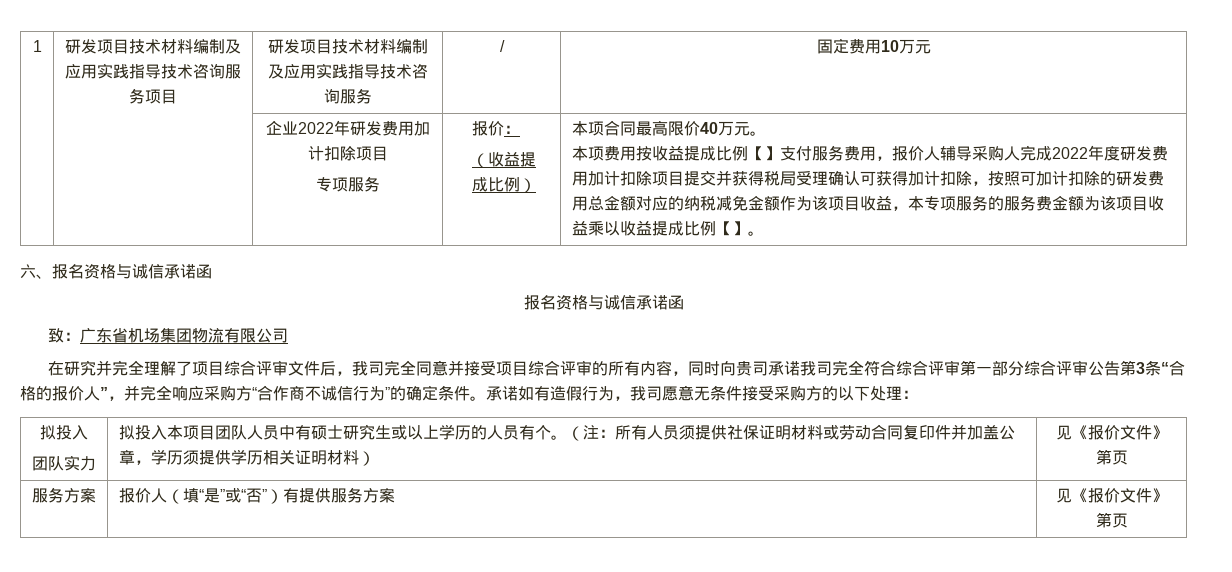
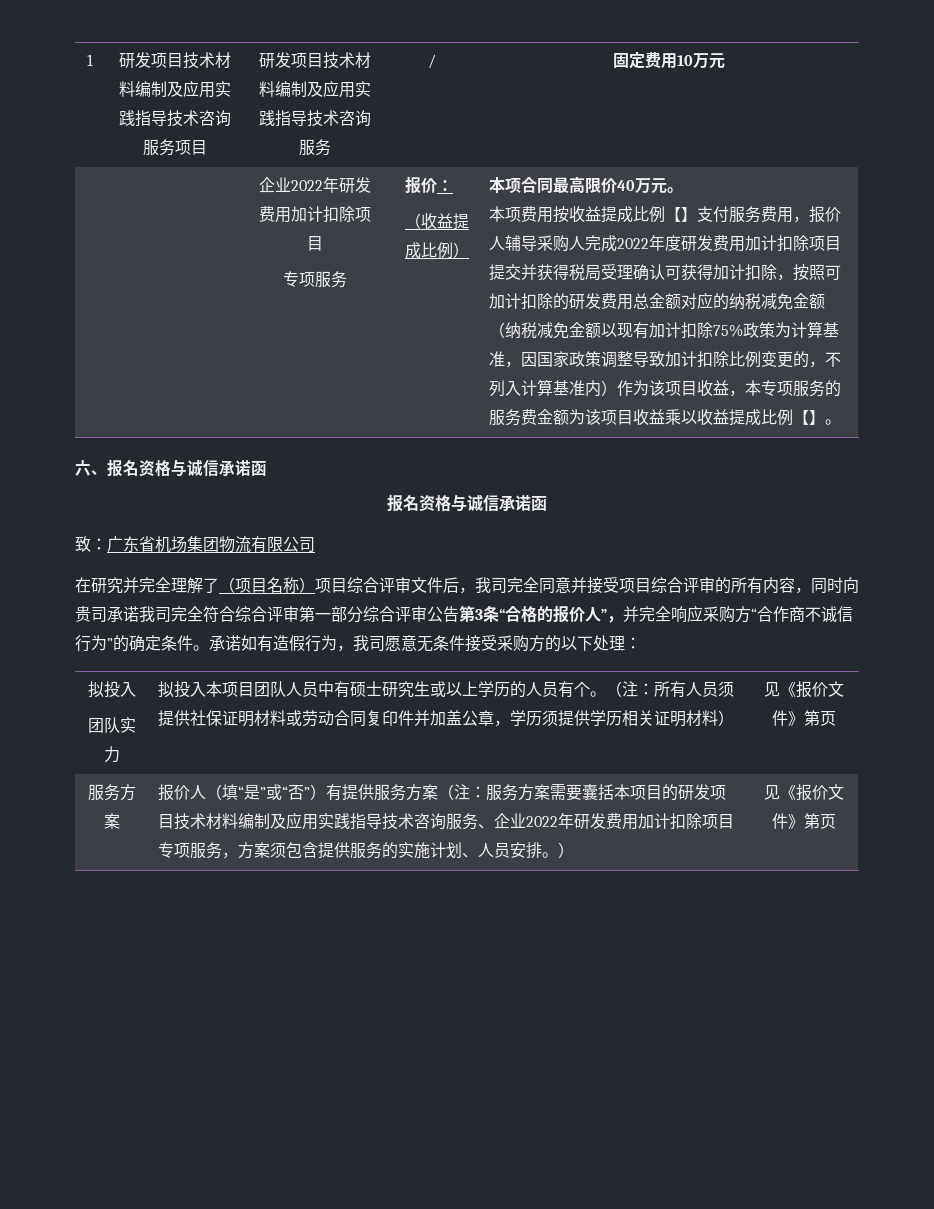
- 本项费用按收益提成比例【】支付服务费用，报价人辅导采购人完成2022年度研发费用加计扣除项目提交并获得税局受理确认可获得加计扣除，按照可加计扣除的研发费用总金额对应的纳税减免金额作为该项目收益，本专项服务的服务费金额为该项目收益乘以收益提成比例【】。
+ 本项费用按收益提成比例【】支付服务费用，报价人辅导采购人完成2022年度研发费用加计扣除项目提交并获得税局受理确认可获得加计扣除，按照可加计扣除的研发费用总金额对应的纳税减免金额（纳税减免金额以现有加计扣除75%政策为计算基准，因国家政策调整导致加计扣除比例变更的，不列入计算基准内）作为该项目收益，本专项服务的服务费金额为该项目收益乘以收益提成比例【】。
- 在研究并完全理解了项目综合评审文件后，我司完全同意并接受项目综合评审的所有内容，同时向贵司承诺我司完全符合综合评审第一部分综合评审公告第3条“合格的报价人”，并完全响应采购方“合作商不诚信行为”的确定条件。
+ 在研究并完全理解了（项目名称）项目综合评审文件后，我司完全同意并接受项目综合评审的所有内容，同时向贵司承诺我司完全符合综合评审第一部分综合评审公告第3条“合格的报价人”，并完全响应采购方“合作商不诚信行为”的确定条件。
- 报价人（填“是”或“否”）有提供服务方案
+ 报价人（填“是”或“否”）有提供服务方案（注：服务方案需要囊括本项目的研发项目技术材料编制及应用实践指导技术咨询服务、企业2022年研发费用加计扣除项目专项服务，方案须包含提供服务的实施计划、人员安排。）

